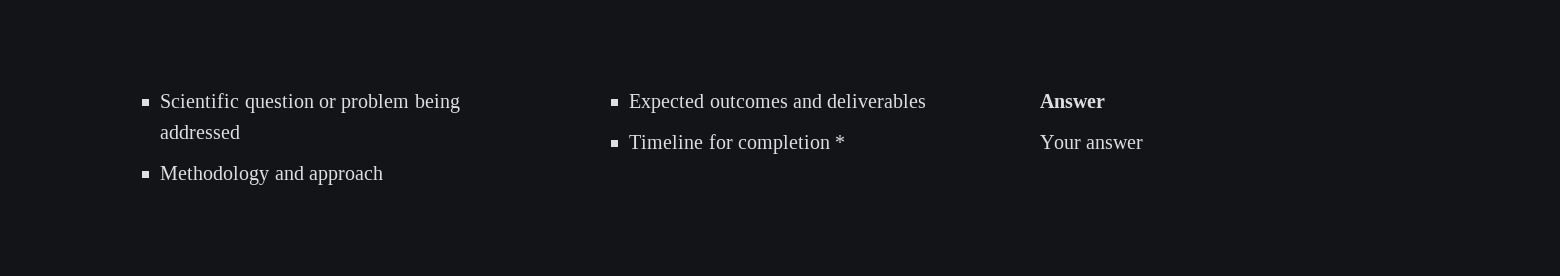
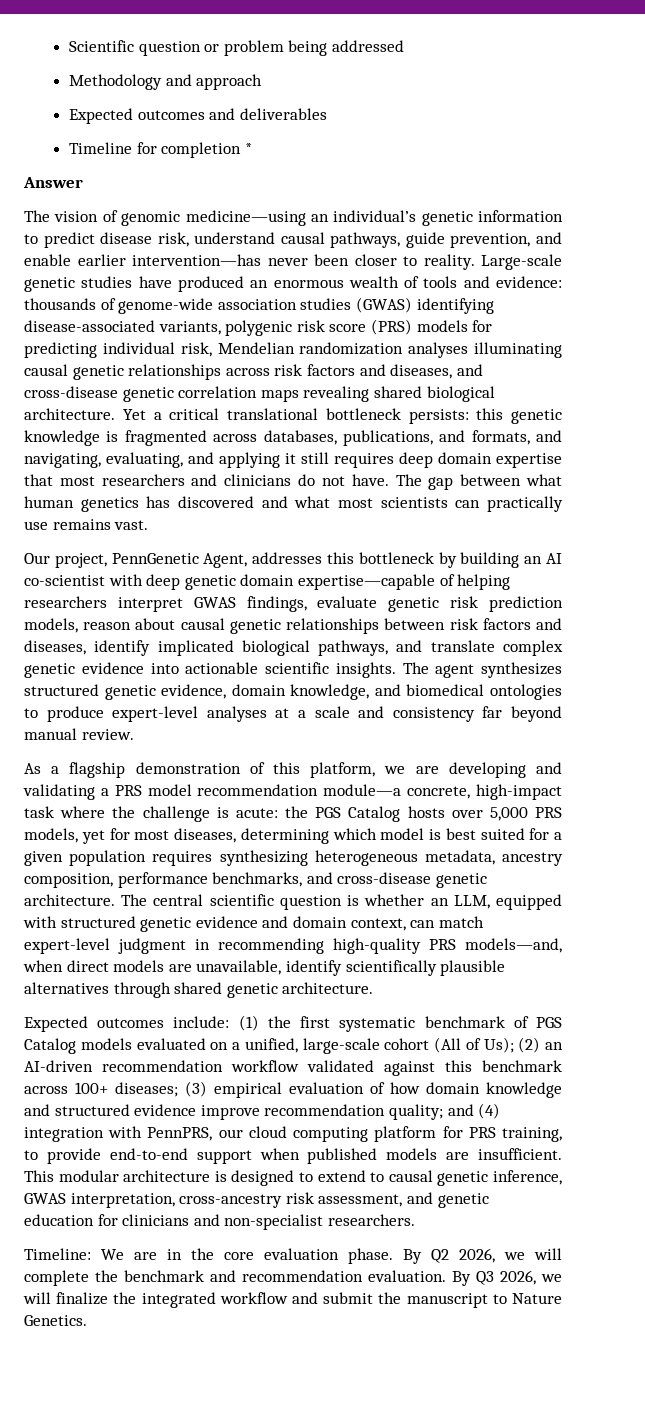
- Your answer
+ The vision of genomic medicine—using an individual’s genetic information to predict disease risk, understand causal pathways, guide prevention, and enable earlier intervention—has never been closer to reality. Large-scale genetic studies have produced an enormous wealth of tools and evidence: thousands of genome-wide association studies (GWAS) identifying disease-associated variants, polygenic risk score (PRS) models for predicting individual risk, Mendelian randomization analyses illuminating causal genetic relationships across risk factors and diseases, and cross-disease genetic correlation maps revealing shared biological architecture. Yet a critical translational bottleneck persists: this genetic knowledge is fragmented across databases, publications, and formats, and navigating, evaluating, and applying it still requires deep domain expertise that most researchers and clinicians do not have. The gap between what human genetics has discovered and what most scientists can practically use remains vast.
+ Our project, PennGenetic Agent, addresses this bottleneck by building an AI co-scientist with deep genetic domain expertise—capable of helping researchers interpret GWAS findings, evaluate genetic risk prediction models, reason about causal genetic relationships between risk factors and diseases, identify implicated biological pathways, and translate complex genetic evidence into actionable scientific insights. The agent synthesizes structured genetic evidence, domain knowledge, and biomedical ontologies to produce expert-level analyses at a scale and consistency far beyond manual review.
+ As a flagship demonstration of this platform, we are developing and validating a PRS model recommendation module—a concrete, high-impact task where the challenge is acute: the PGS Catalog hosts over 5,000 PRS models, yet for most diseases, determining which model is best suited for a given population requires synthesizing heterogeneous metadata, ancestry composition, performance benchmarks, and cross-disease genetic architecture. The central scientific question is whether an LLM, equipped with structured genetic evidence and domain context, can match expert-level judgment in recommending high-quality PRS models—and, when direct models are unavailable, identify scientifically plausible alternatives through shared genetic architecture.
+ Expected outcomes include: (1) the first systematic benchmark of PGS Catalog models evaluated on a unified, large-scale cohort (All of Us); (2) an AI-driven recommendation workflow validated against this benchmark across 100+ diseases; (3) empirical evaluation of how domain knowledge and structured evidence improve recommendation quality; and (4) integration with PennPRS, our cloud computing platform for PRS training, to provide end-to-end support when published models are insufficient. This modular architecture is designed to extend to causal genetic inference, GWAS interpretation, cross-ancestry risk assessment, and genetic education for clinicians and non-specialist researchers.
+ Timeline: We are in the core evaluation phase. By Q2 2026, we will complete the benchmark and recommendation evaluation. By Q3 2026, we will finalize the integrated workflow and submit the manuscript to Nature Genetics.

